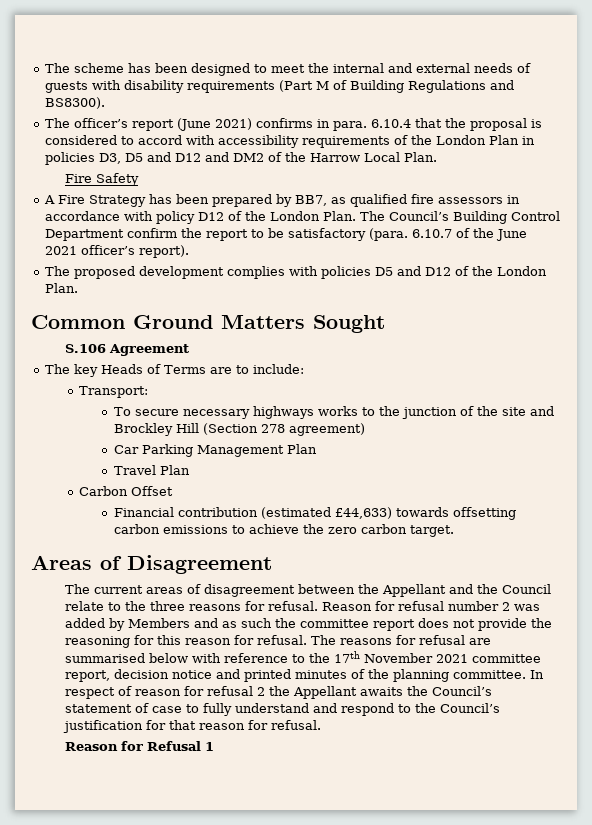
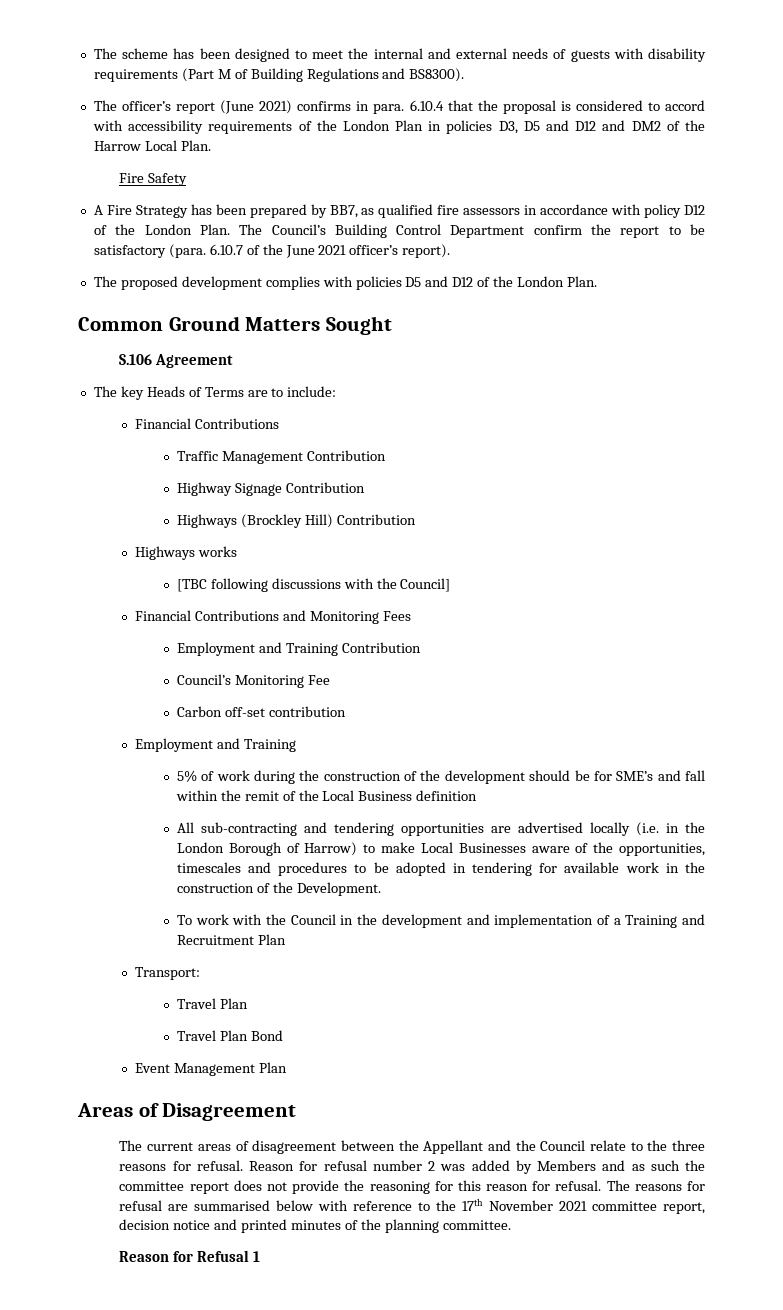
  The key Heads of Terms are to include:
+ Financial Contributions
+ Traffic Management Contribution
+ Highway Signage Contribution
+ Highways (Brockley Hill) Contribution
+ Highways works
+ [TBC following discussions with the Council]
+ Financial Contributions and Monitoring Fees
+ Employment and Training Contribution
+ Council’s Monitoring Fee
+ Carbon off-set contribution
+ Employment and Training
+ 5% of work during the construction of the development should be for SME’s and fall within the remit of the Local Business definition
+ All sub-contracting and tendering opportunities are advertised locally (i.e. in the London Borough of Harrow) to make Local Businesses aware of the opportunities, timescales and procedures to be adopted in tendering for available work in the construction of the Development.
+ To work with the Council in the development and implementation of a Training and Recruitment Plan
  Transport:
- To secure necessary highways works to the junction of the site and Brockley Hill (Section 278 agreement)
- Car Parking Management Plan
  Travel Plan
- Carbon Offset
- Financial contribution (estimated £44,633) towards offsetting carbon emissions to achieve the zero carbon target.
+ Travel Plan Bond
+ Event Management Plan
- In respect of reason for refusal 2 the Appellant awaits the Council’s statement of case to fully understand and respond to the Council’s justification for that reason for refusal.

